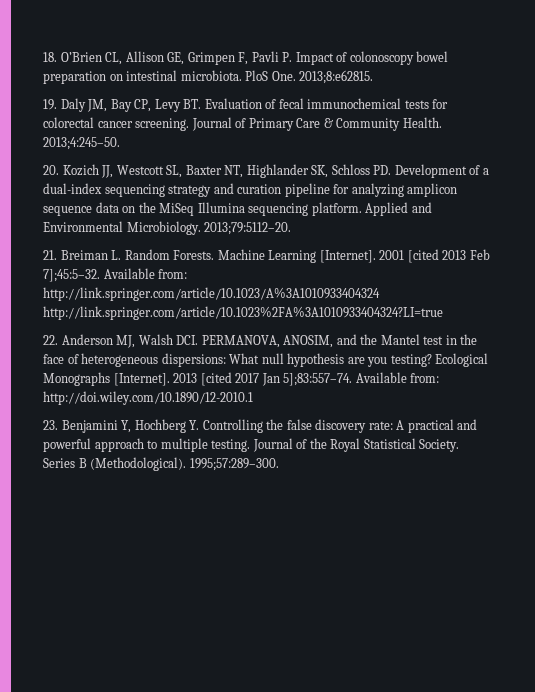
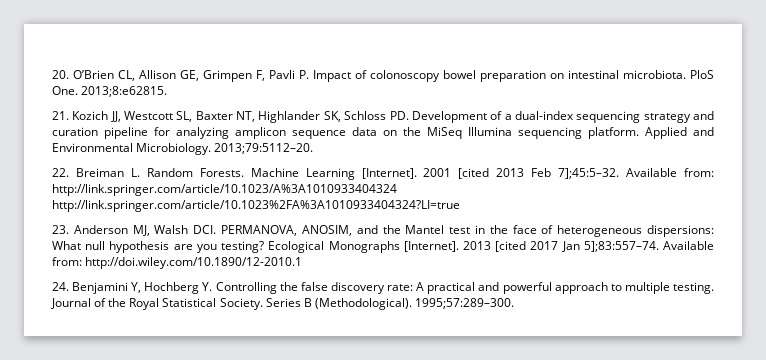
- 18. O’Brien CL, Allison GE, Grimpen F, Pavli P. Impact of colonoscopy bowel preparation on intestinal microbiota.
+ 20. O’Brien CL, Allison GE, Grimpen F, Pavli P. Impact of colonoscopy bowel preparation on intestinal microbiota.
- 19. Daly JM, Bay CP, Levy BT. Evaluation of fecal immunochemical tests for colorectal cancer screening. Journal of Primary Care & Community Health. 2013;4:245–50.
- 20. Kozich JJ, Westcott SL, Baxter NT, Highlander SK, Schloss PD. Development of a dual-index sequencing strategy and curation pipeline for analyzing amplicon sequence data on the MiSeq Illumina sequencing platform.
+ 21. Kozich JJ, Westcott SL, Baxter NT, Highlander SK, Schloss PD. Development of a dual-index sequencing strategy and curation pipeline for analyzing amplicon sequence data on the MiSeq Illumina sequencing platform.
- 21. Breiman L. Random Forests.
+ 22. Breiman L. Random Forests.
- 22. Anderson MJ, Walsh DCI. PERMANOVA, ANOSIM, and the Mantel test in the face of heterogeneous dispersions: What null hypothesis are you testing?
+ 23. Anderson MJ, Walsh DCI. PERMANOVA, ANOSIM, and the Mantel test in the face of heterogeneous dispersions: What null hypothesis are you testing?
- 23. Benjamini Y, Hochberg Y. Controlling the false discovery rate: A practical and powerful approach to multiple testing.
+ 24. Benjamini Y, Hochberg Y. Controlling the false discovery rate: A practical and powerful approach to multiple testing.

